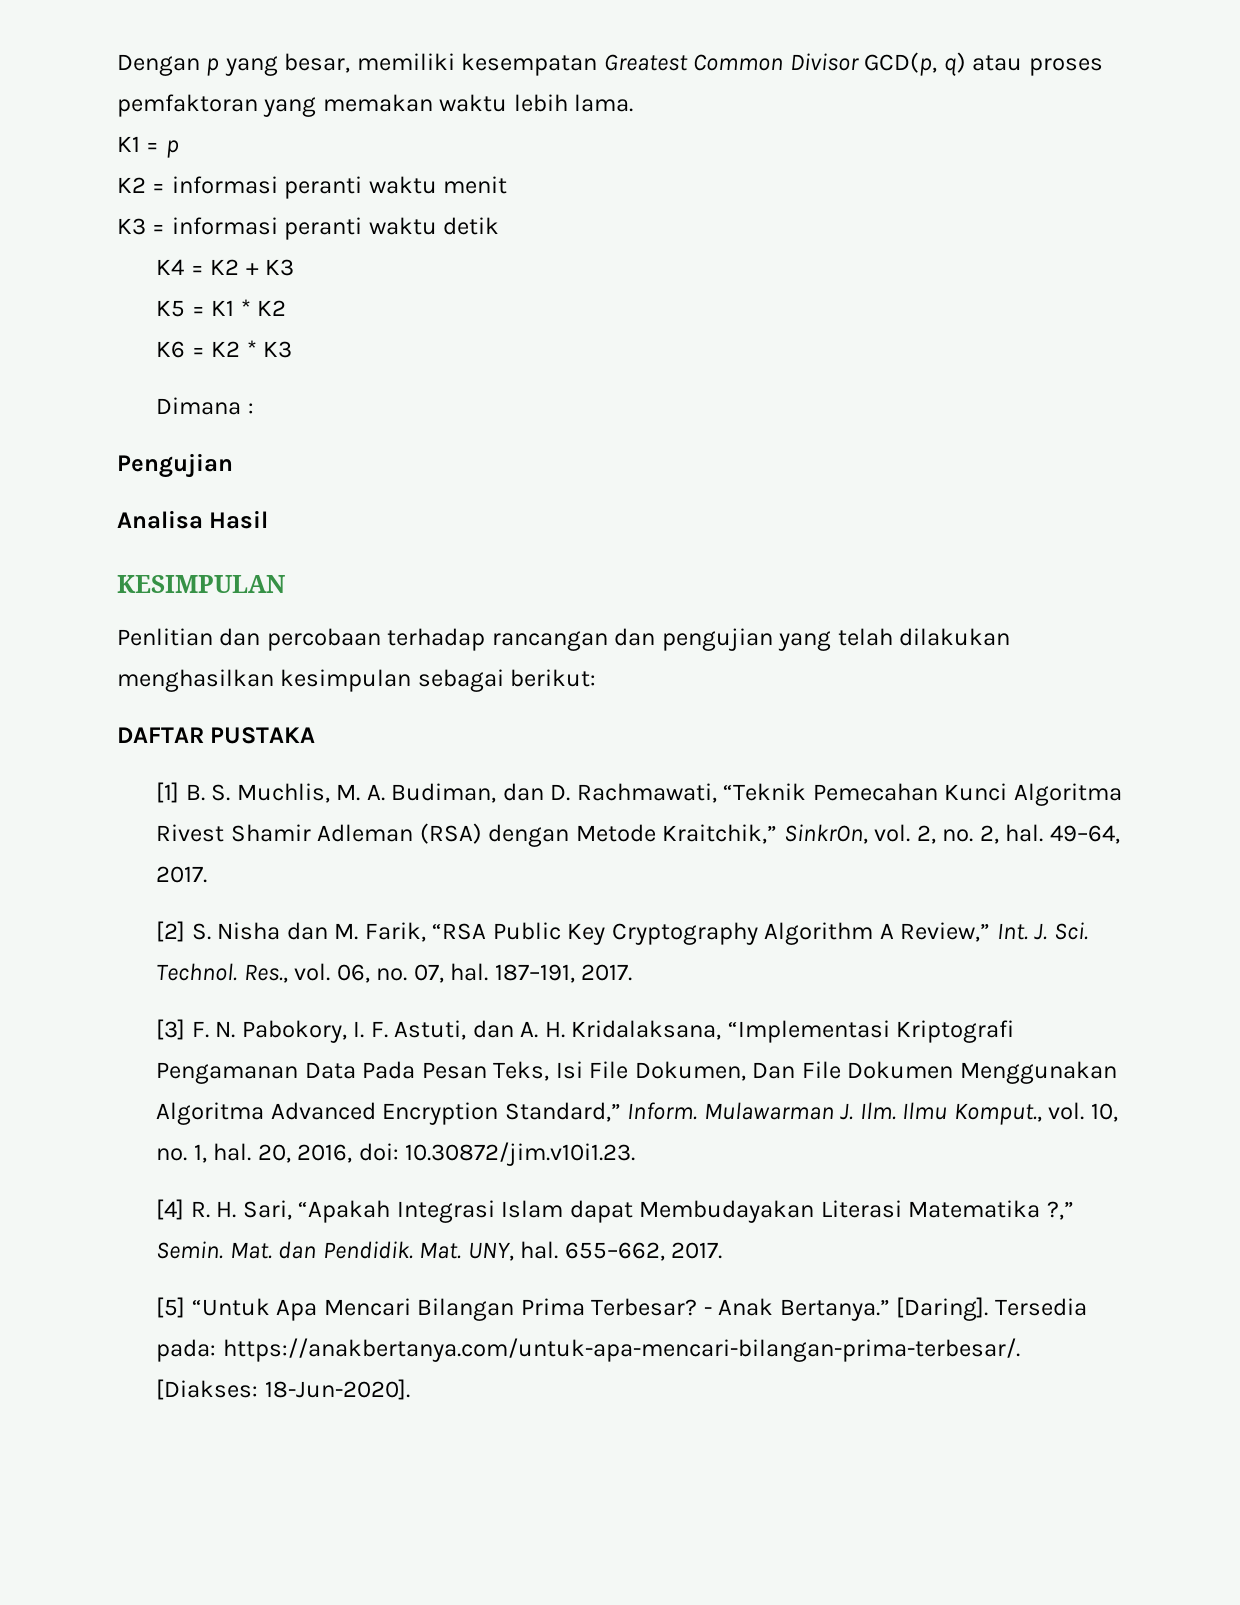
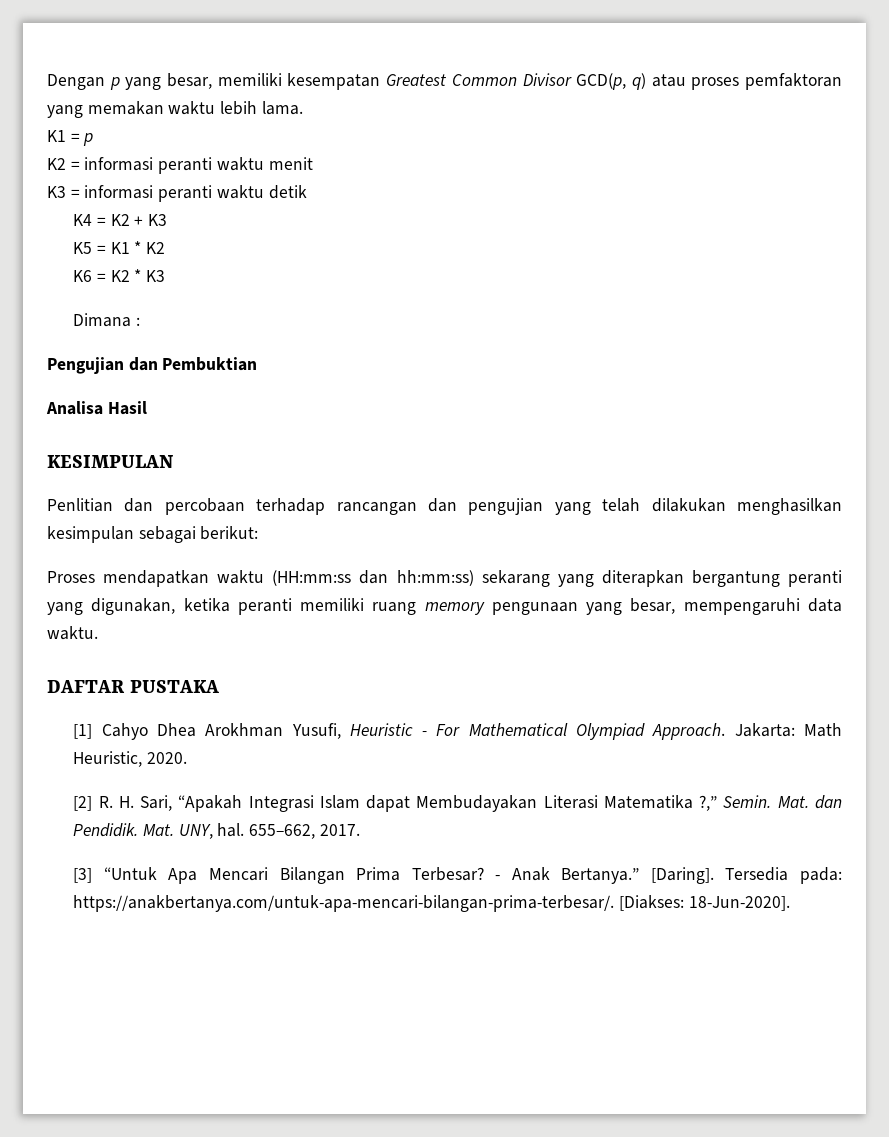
- Pengujian
+ Pengujian dan Pembuktian
+ Proses mendapatkan waktu (HH:mm:ss dan hh:mm:ss) sekarang yang diterapkan bergantung peranti yang digunakan, ketika peranti memiliki ruang memory pengunaan yang besar, mempengaruhi data waktu.
  DAFTAR PUSTAKA
- [1] B. S. Muchlis, M. A. Budiman, dan D. Rachmawati, “Teknik Pemecahan Kunci Algoritma Rivest Shamir Adleman (RSA) dengan Metode Kraitchik,” SinkrOn, vol. 2, no. 2, hal. 49–64, 2017.
- [2] S. Nisha dan M. Farik, “RSA Public Key Cryptography Algorithm A Review,” Int. J. Sci. Technol. Res., vol. 06, no. 07, hal. 187–191, 2017.
- [3] F. N. Pabokory, I. F. Astuti, dan A. H. Kridalaksana, “Implementasi Kriptografi Pengamanan Data Pada Pesan Teks, Isi File Dokumen, Dan File Dokumen Menggunakan Algoritma Advanced Encryption Standard,” Inform. Mulawarman J. Ilm. Ilmu Komput., vol. 10, no. 1, hal. 20, 2016, doi: 10.30872/jim.v10i1.23.
- [4] R. H. Sari, “Apakah Integrasi Islam dapat Membudayakan Literasi Matematika ?,” Semin.
+ [1] Cahyo Dhea Arokhman Yusufi, Heuristic - For Mathematical Olympiad Approach. Jakarta: Math Heuristic, 2020.
+ [2] R. H. Sari, “Apakah Integrasi Islam dapat Membudayakan Literasi Matematika ?,” Semin.
- [5] “Untuk Apa Mencari Bilangan Prima Terbesar?
+ [3] “Untuk Apa Mencari Bilangan Prima Terbesar?

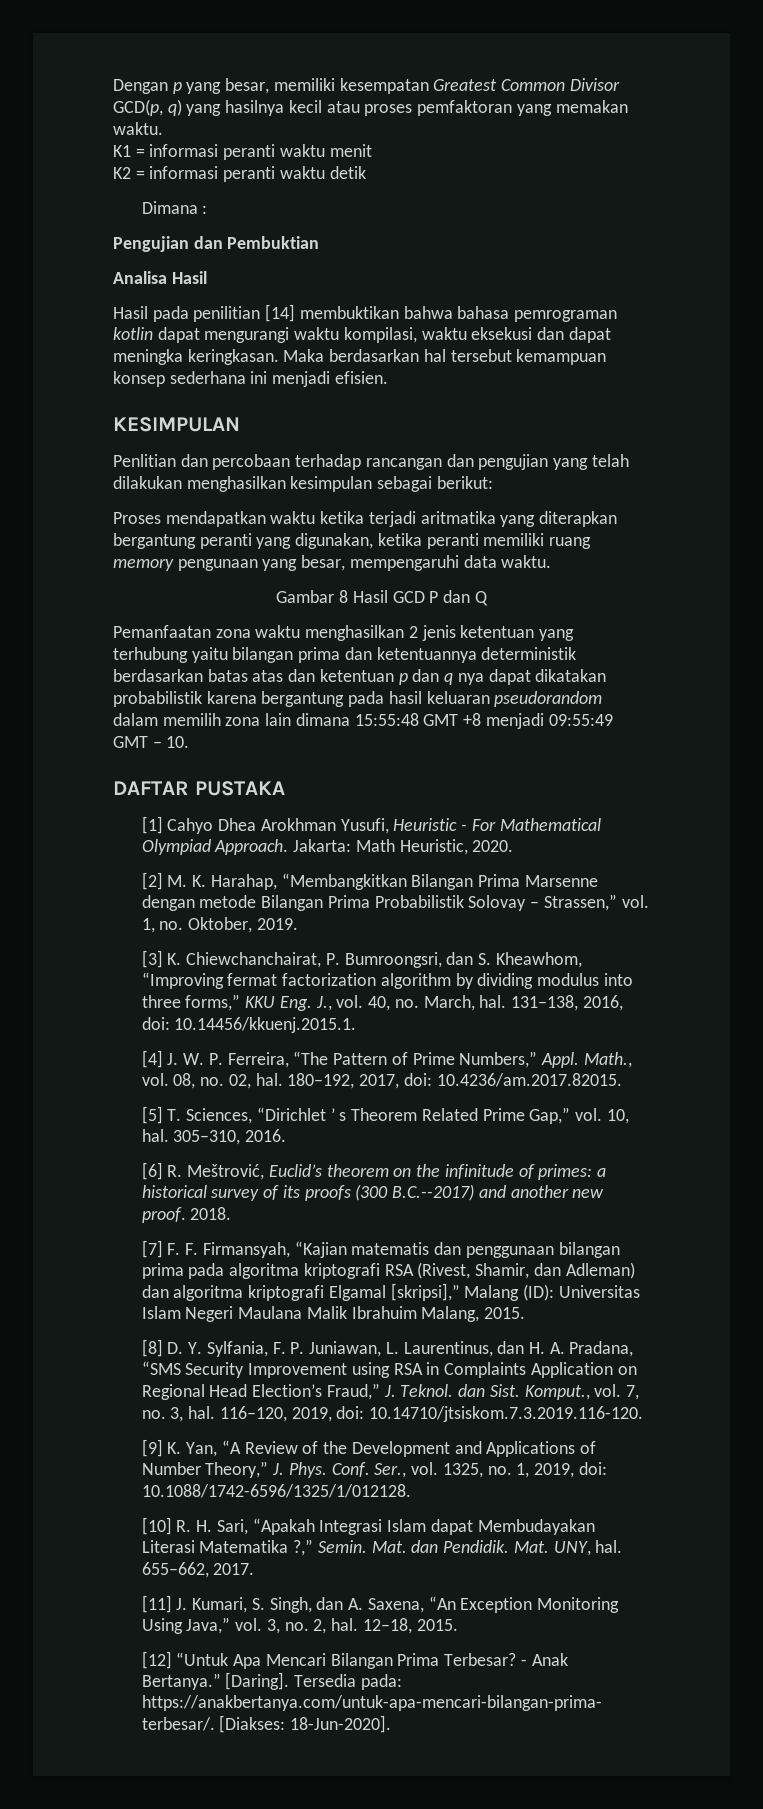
- Dengan p yang besar, memiliki kesempatan Greatest Common Divisor GCD(p, q) atau proses pemfaktoran yang memakan waktu lebih lama.
+ Dengan p yang besar, memiliki kesempatan Greatest Common Divisor GCD(p, q) yang hasilnya kecil atau proses pemfaktoran yang memakan waktu.
- K1 = p
+ K1 = informasi peranti waktu menit
- K2 = informasi peranti waktu menit
- K3 = informasi peranti waktu detik
- K4 = K2 + K3
- K5 = K1 * K2
- K6 = K2 * K3
+ K2 = informasi peranti waktu detik
+ Hasil pada penilitian [14] membuktikan bahwa bahasa pemrograman kotlin dapat mengurangi waktu kompilasi, waktu eksekusi dan dapat meningka keringkasan. Maka berdasarkan hal tersebut kemampuan konsep sederhana ini menjadi efisien.
- Proses mendapatkan waktu (HH:mm:ss dan hh:mm:ss) sekarang yang diterapkan bergantung peranti yang digunakan, ketika peranti memiliki ruang memory pengunaan yang besar, mempengaruhi data waktu.
+ Proses mendapatkan waktu ketika terjadi aritmatika yang diterapkan bergantung peranti yang digunakan, ketika peranti memiliki ruang memory pengunaan yang besar, mempengaruhi data waktu.
+ Gambar 8 Hasil GCD P dan Q
+ Pemanfaatan zona waktu menghasilkan 2 jenis ketentuan yang terhubung yaitu bilangan prima dan ketentuannya deterministik berdasarkan batas atas dan ketentuan p dan q nya dapat dikatakan probabilistik karena bergantung pada hasil keluaran pseudorandom dalam memilih zona lain dimana 15:55:48 GMT +8 menjadi 09:55:49 GMT – 10.
- [2] R. H. Sari, “Apakah Integrasi Islam dapat Membudayakan Literasi Matematika ?,” Semin.
+ [2] M. K. Harahap, “Membangkitkan Bilangan Prima Marsenne dengan metode Bilangan Prima Probabilistik Solovay – Strassen,” vol. 1, no. Oktober, 2019.
+ [3] K. Chiewchanchairat, P. Bumroongsri, dan S. Kheawhom, “Improving fermat factorization algorithm by dividing modulus into three forms,” KKU Eng. J., vol. 40, no. March, hal. 131–138, 2016, doi: 10.14456/kkuenj.2015.1.
+ [4] J. W. P. Ferreira, “The Pattern of Prime Numbers,” Appl. Math., vol. 08, no. 02, hal. 180–192, 2017, doi: 10.4236/am.2017.82015.
+ [5] T. Sciences, “Dirichlet ’ s Theorem Related Prime Gap,” vol. 10, hal. 305–310, 2016.
+ [6] R. Meštrović, Euclid’s theorem on the infinitude of primes: a historical survey of its proofs (300 B.C.--2017) and another new proof. 2018.
+ [7] F. F. Firmansyah, “Kajian matematis dan penggunaan bilangan prima pada algoritma kriptografi RSA (Rivest, Shamir, dan Adleman) dan algoritma kriptografi Elgamal [skripsi],” Malang (ID): Universitas Islam Negeri Maulana Malik Ibrahuim Malang, 2015.
+ [8] D. Y. Sylfania, F. P. Juniawan, L. Laurentinus, dan H. A. Pradana, “SMS Security Improvement using RSA in Complaints Application on Regional Head Election’s Fraud,” J. Teknol. dan Sist. Komput., vol. 7, no. 3, hal. 116–120, 2019, doi: 10.14710/jtsiskom.7.3.2019.116-120.
+ [9] K. Yan, “A Review of the Development and Applications of Number Theory,” J. Phys. Conf. Ser., vol. 1325, no. 1, 2019, doi: 10.1088/1742-6596/1325/1/012128.
+ [10] R. H. Sari, “Apakah Integrasi Islam dapat Membudayakan Literasi Matematika ?,” Semin.
- [3] “Untuk Apa Mencari Bilangan Prima Terbesar?
+ [11] J. Kumari, S. Singh, dan A. Saxena, “An Exception Monitoring Using Java,” vol. 3, no. 2, hal. 12–18, 2015.
+ [12] “Untuk Apa Mencari Bilangan Prima Terbesar?

